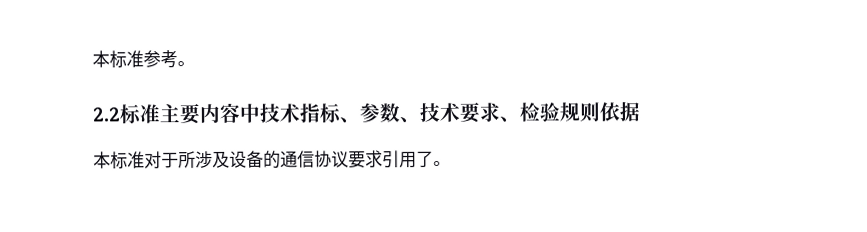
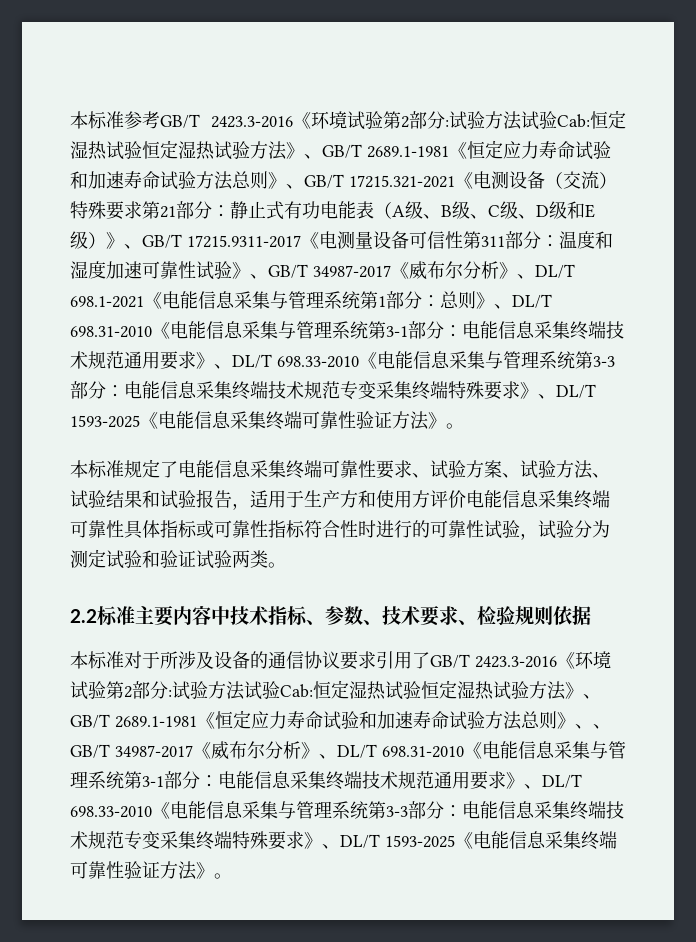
- 本标准参考。
+ 本标准参考GB/T 2423.3-2016《环境试验第2部分:试验方法试验Cab:恒定湿热试验恒定湿热试验方法》、GB/T 2689.1-1981《恒定应力寿命试验和加速寿命试验方法总则》、GB/T 17215.321-2021《电测设备（交流）特殊要求第21部分：静止式有功电能表（A级、B级、C级、D级和E级）》、GB/T 17215.9311-2017《电测量设备可信性第311部分：温度和湿度加速可靠性试验》、GB/T 34987-2017《威布尔分析》、DL/T 698.1-2021《电能信息采集与管理系统第1部分：总则》、DL/T 698.31-2010《电能信息采集与管理系统第3-1部分：电能信息采集终端技术规范通用要求》、DL/T 698.33-2010《电能信息采集与管理系统第3-3部分：电能信息采集终端技术规范专变采集终端特殊要求》、DL/T 1593-2025《电能信息采集终端可靠性验证方法》。
+ 本标准规定了电能信息采集终端可靠性要求、试验方案、试验方法、试验结果和试验报告，适用于生产方和使用方评价电能信息采集终端可靠性具体指标或可靠性指标符合性时进行的可靠性试验，试验分为测定试验和验证试验两类。
- 本标准对于所涉及设备的通信协议要求引用了。
+ 本标准对于所涉及设备的通信协议要求引用了GB/T 2423.3-2016《环境试验第2部分:试验方法试验Cab:恒定湿热试验恒定湿热试验方法》、GB/T 2689.1-1981《恒定应力寿命试验和加速寿命试验方法总则》、、GB/T 34987-2017《威布尔分析》、DL/T 698.31-2010《电能信息采集与管理系统第3-1部分：电能信息采集终端技术规范通用要求》、DL/T 698.33-2010《电能信息采集与管理系统第3-3部分：电能信息采集终端技术规范专变采集终端特殊要求》、DL/T 1593-2025《电能信息采集终端可靠性验证方法》。

